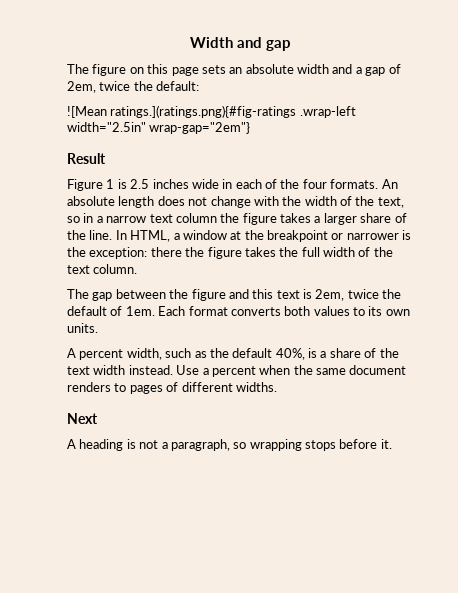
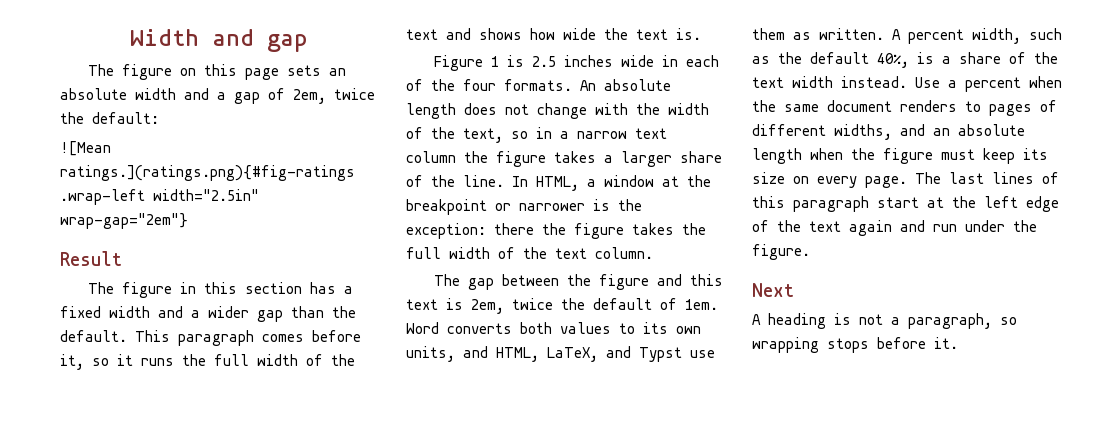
+ The figure in this section has a fixed width and a wider gap than the default. This paragraph comes before it, so it runs the full width of the text and shows how wide the text is.
- Each format converts both values to its own units.
- A percent width, such as the default 40%, is a share of the text width instead.
+ Word converts both values to its own units, and HTML, LaTeX, and Typst use them as written. A percent width, such as the default 40%, is a share of the text width instead.
- Use a percent when the same document renders to pages of different widths.
+ Use a percent when the same document renders to pages of different widths, and an absolute length when the figure must keep its size on every page. The last lines of this paragraph start at the left edge of the text again and run under the figure.

